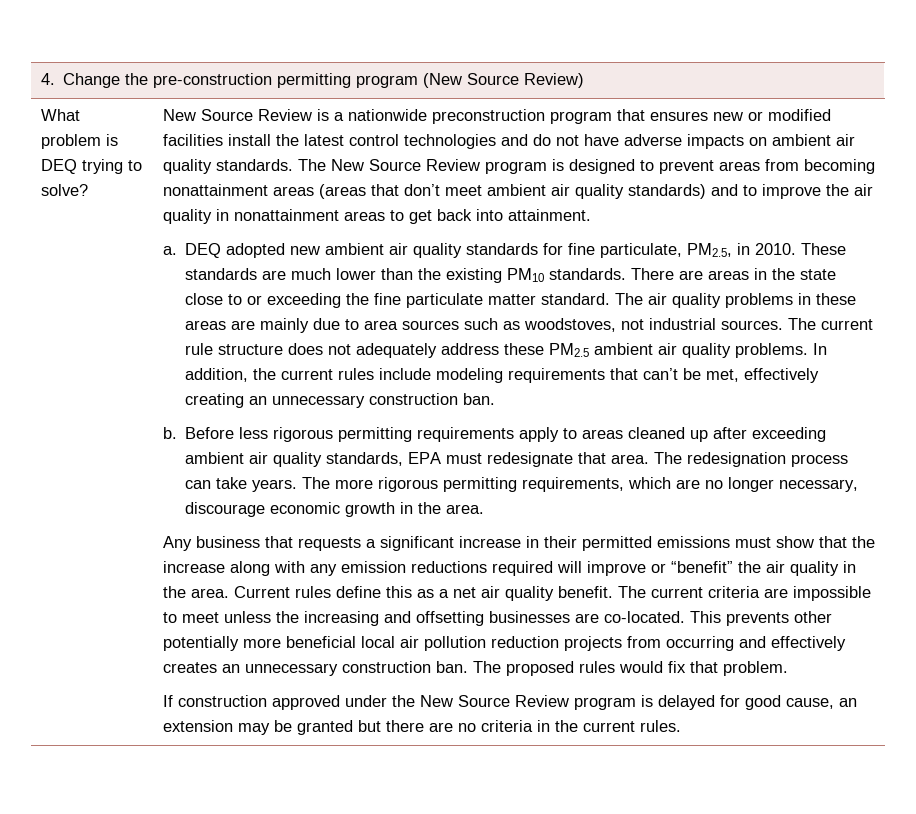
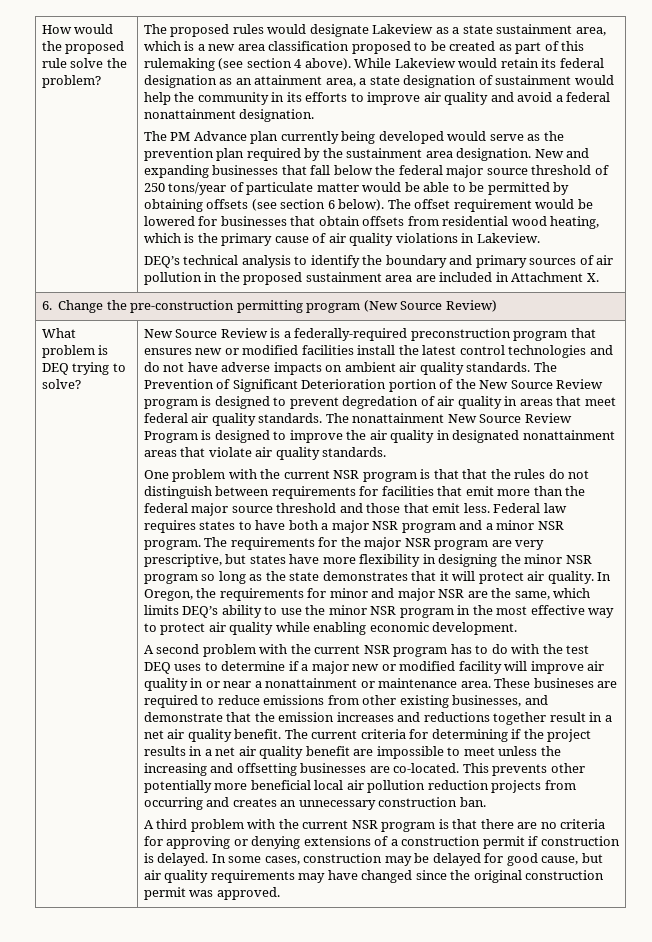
- 4. Change the pre-construction permitting program (New Source Review)
+ How would the proposed rule solve the problem? | The proposed rules would designate Lakeview as a state sustainment area, which is a new area classification proposed to be created as part of this rulemaking (see section 4 above). While Lakeview would retain its federal designation as an attainment area, a state designation of sustainment would help the community in its efforts to improve air quality and avoid a federal nonattainment designation.
+ The PM Advance plan currently being developed would serve as the prevention plan required by the sustainment area designation. New and expanding businesses that fall below the federal major source threshold of 250 tons/year of particulate matter would be able to be permitted by obtaining offsets (see section 6 below). The offset requirement would be lowered for businesses that obtain offsets from residential wood heating, which is the primary cause of air quality violations in Lakeview.
+ DEQ’s technical analysis to identify the boundary and primary sources of air pollution in the proposed sustainment area are included in Attachment X.
+ 6. Change the pre-construction permitting program (New Source Review)
- New Source Review is a nationwide preconstruction program that ensures new or modified facilities install the latest control technologies and do not have adverse impacts on ambient air quality standards.
+ New Source Review is a federally-required preconstruction program that ensures new or modified facilities install the latest control technologies and do not have adverse impacts on ambient air quality standards.
- The New Source Review program is designed to prevent areas from becoming nonattainment areas (areas that don’t meet ambient air quality standards) and to improve the air quality in nonattainment areas to get back into attainment.
- a. DEQ adopted new ambient air quality standards for fine particulate, PM2.5, in 2010. These standards are much lower than the existing PM10 standards. There are areas in the state close to or exceeding the fine particulate matter standard. The air quality problems in these areas are mainly due to area sources such as woodstoves, not industrial sources. The current rule structure does not adequately address these PM2.5 ambient air quality problems. In addition, the current rules include modeling requirements that can’t be met, effectively creating an unnecessary construction ban.
- b. Before less rigorous permitting requirements apply to areas cleaned up after exceeding ambient air quality standards, EPA must redesignate that area. The redesignation process can take years. The more rigorous permitting requirements, which are no longer necessary, discourage economic growth in the area.
- Any business that requests a significant increase in their permitted emissions must show that the increase along with any emission reductions required will improve or “benefit” the air quality in the area. Current rules define this as a net air quality benefit.
+ The Prevention of Significant Deterioration portion of the New Source Review program is designed to prevent degredation of air quality in areas that meet federal air quality standards. The nonattainment New Source Review Program is designed to improve the air quality in designated nonattainment areas that violate air quality standards.
+ One problem with the current NSR program is that that the rules do not distinguish between requirements for facilities that emit more than the federal major source threshold and those that emit less. Federal law requires states to have both a major NSR program and a minor NSR program. The requirements for the major NSR program are very prescriptive, but states have more flexibility in designing the minor NSR program so long as the state demonstrates that it will protect air quality. In Oregon, the requirements for minor and major NSR are the same, which limits DEQ’s ability to use the minor NSR program in the most effective way to protect air quality while enabling economic development.
+ A second problem with the current NSR program has to do with the test DEQ uses to determine if a major new or modified facility will improve air quality in or near a nonattainment or maintenance area. These busineses are required to reduce emissions from other existing businesses, and demonstrate that the emission increases and reductions together result in a net air quality benefit.
- The current criteria are impossible to meet unless the increasing and offsetting businesses are co-located.
+ The current criteria for determining if the project results in a net air quality benefit are impossible to meet unless the increasing and offsetting businesses are co-located.
- This prevents other potentially more beneficial local air pollution reduction projects from occurring and effectively creates an unnecessary construction ban. The proposed rules would fix that problem.
- If construction approved under the New Source Review program is delayed for good cause, an extension may be granted but there are no criteria in the current rules.
+ This prevents other potentially more beneficial local air pollution reduction projects from occurring and creates an unnecessary construction ban.
+ A third problem with the current NSR program is that there are no criteria for approving or denying extensions of a construction permit if construction is delayed. In some cases, construction may be delayed for good cause, but air quality requirements may have changed since the original construction permit was approved.

